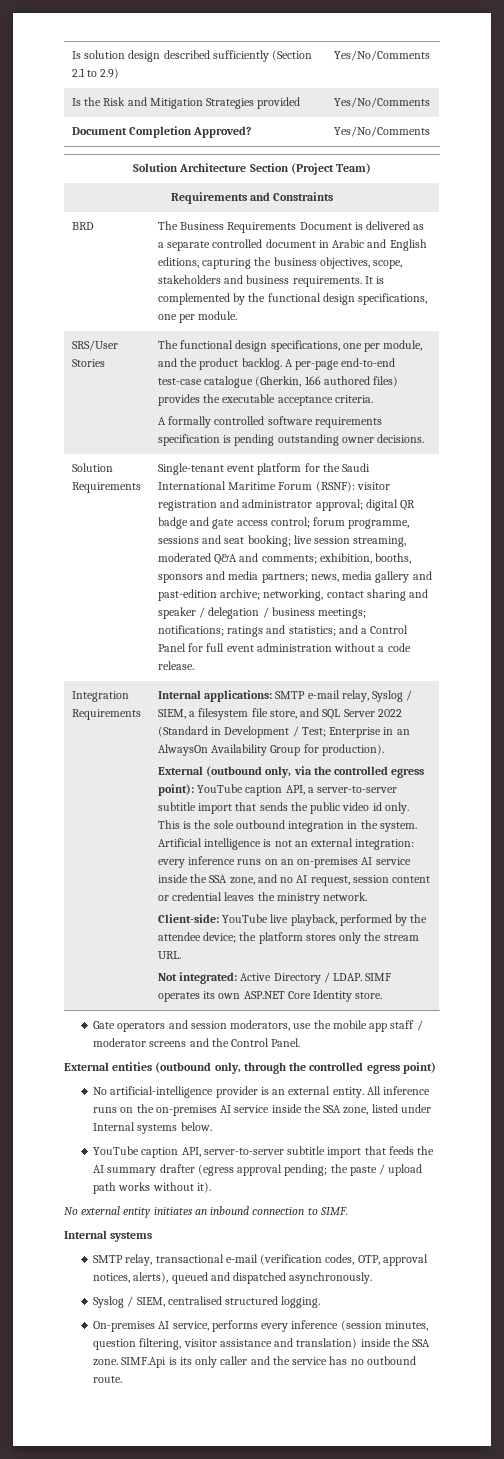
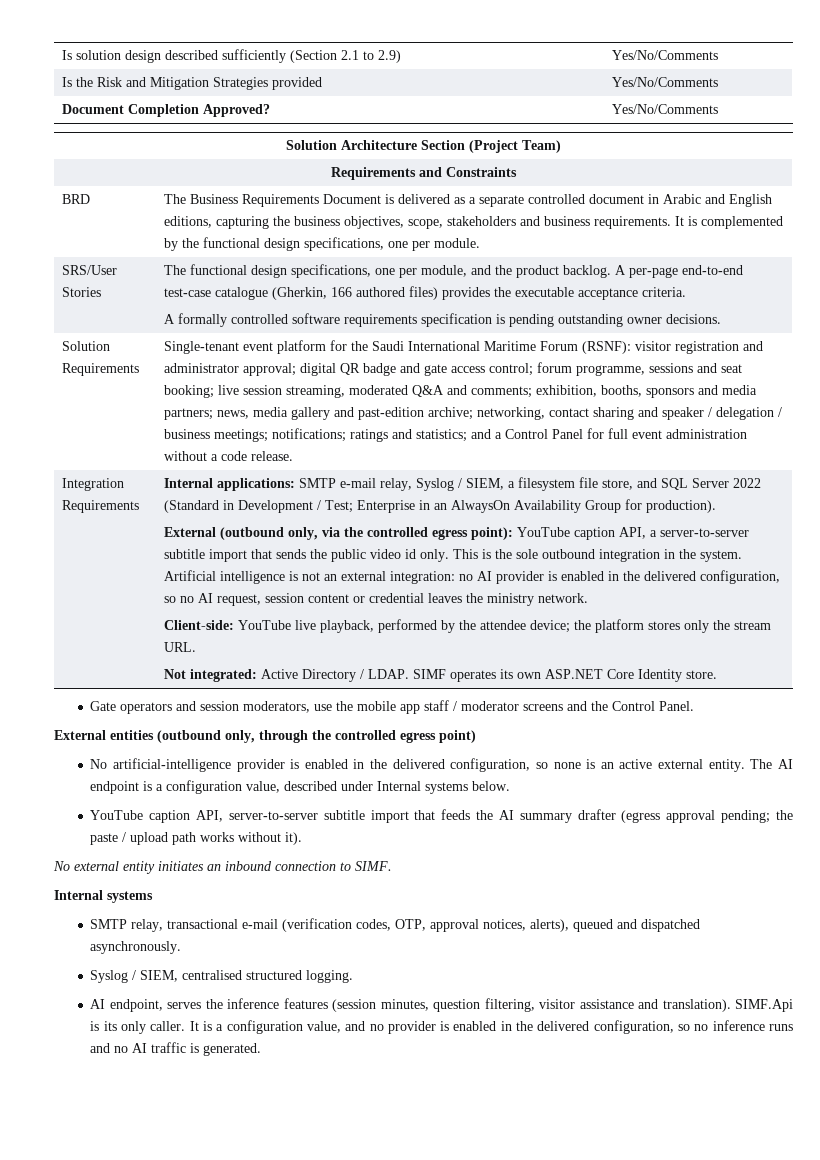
- Artificial intelligence is not an external integration: every inference runs on an on-premises AI service inside the SSA zone, and no AI request, session content or credential leaves the ministry network.
+ Artificial intelligence is not an external integration: no AI provider is enabled in the delivered configuration, so no AI request, session content or credential leaves the ministry network.
- No artificial-intelligence provider is an external entity. All inference runs on the on-premises AI service inside the SSA zone, listed under Internal systems below.
+ No artificial-intelligence provider is enabled in the delivered configuration, so none is an active external entity. The AI endpoint is a configuration value, described under Internal systems below.
- On-premises AI service, performs every inference (session minutes, question filtering, visitor assistance and translation) inside the SSA zone. SIMF.Api is its only caller and the service has no outbound route.
+ AI endpoint, serves the inference features (session minutes, question filtering, visitor assistance and translation). SIMF.Api is its only caller. It is a configuration value, and no provider is enabled in the delivered configuration, so no inference runs and no AI traffic is generated.

